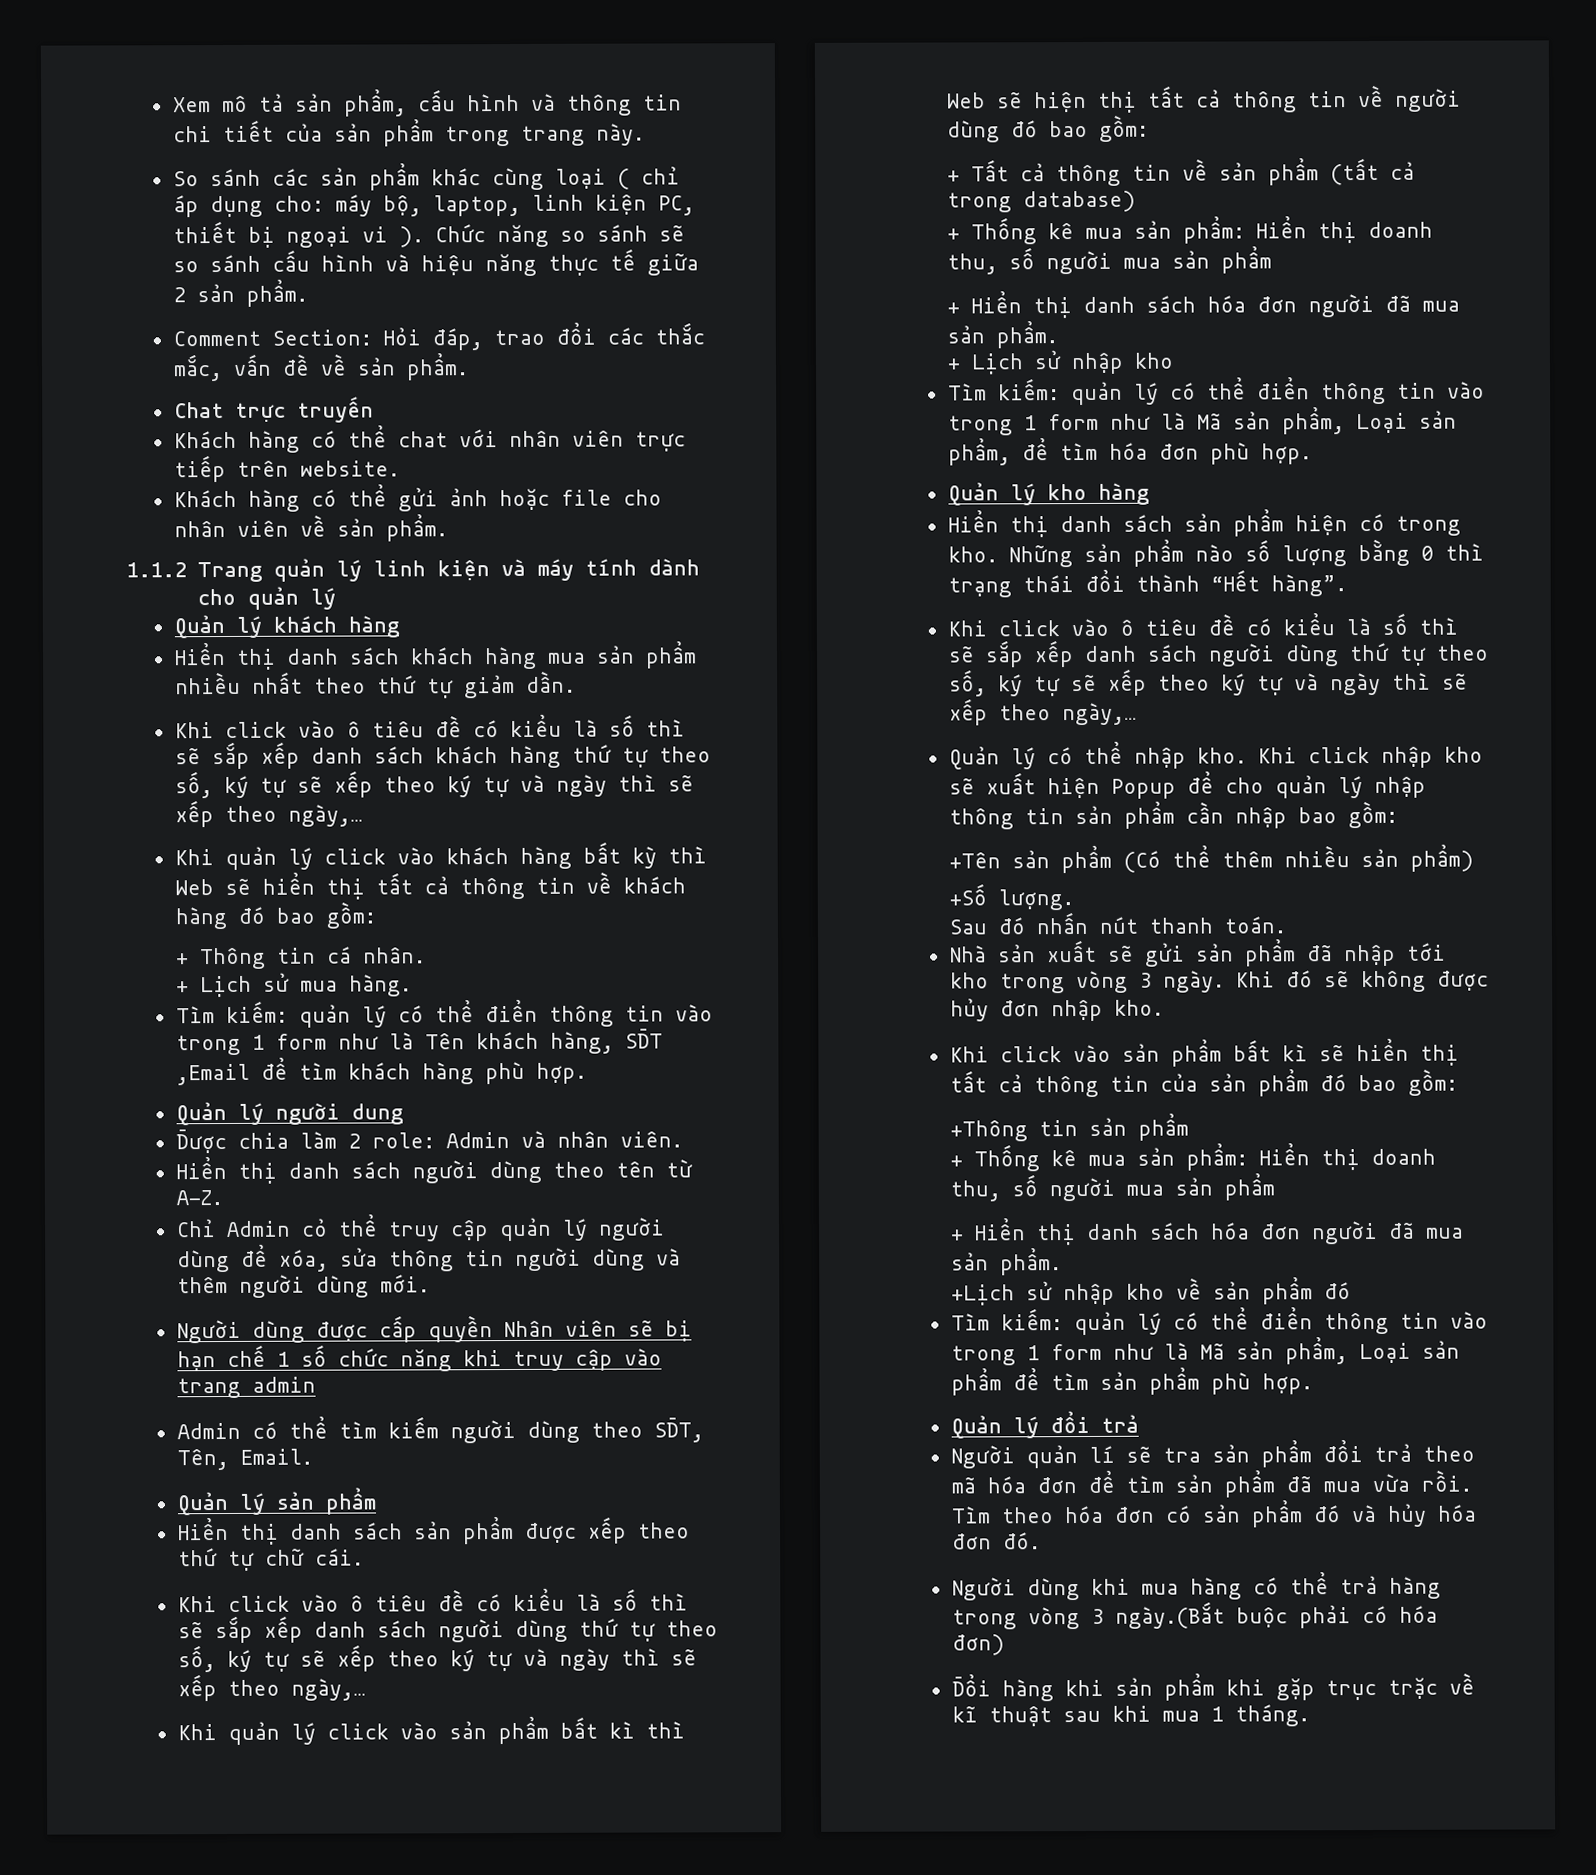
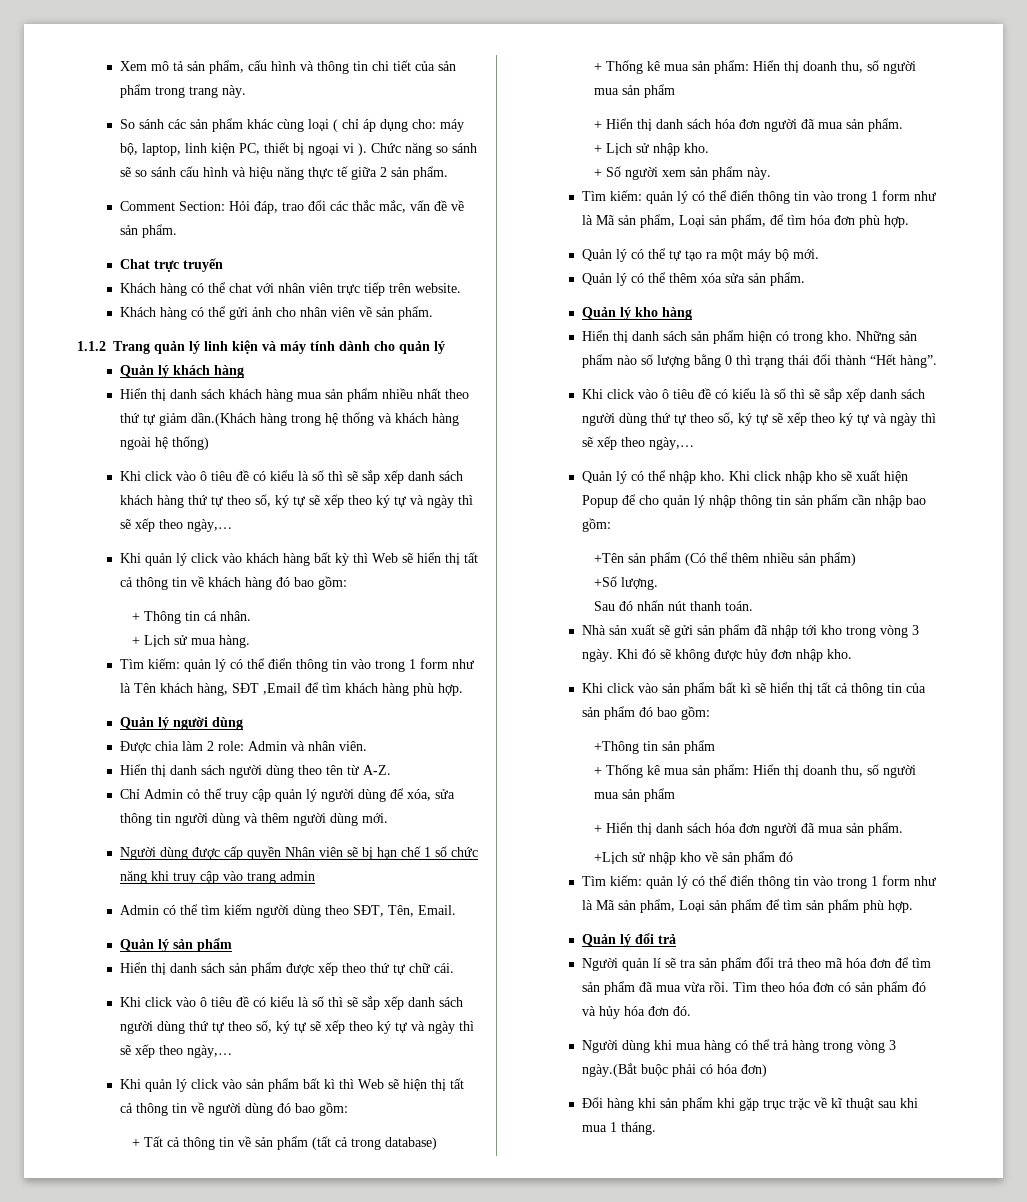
- Khách hàng có thể gửi ảnh hoặc file cho nhân viên về sản phẩm.
+ Khách hàng có thể gửi ảnh cho nhân viên về sản phẩm.
- Hiển thị danh sách khách hàng mua sản phẩm nhiều nhất theo thứ tự giảm dần.
+ Hiển thị danh sách khách hàng mua sản phẩm nhiều nhất theo thứ tự giảm dần.(Khách hàng trong hệ thống và khách hàng ngoài hệ thống)
- Quản lý người dung
+ Quản lý người dùng
- + Lịch sử nhập kho
+ + Lịch sử nhập kho.
+ + Số người xem sản phẩm này.
+ Quản lý có thể tự tạo ra một máy bộ mới.
+ Quản lý có thể thêm xóa sửa sản phẩm.

